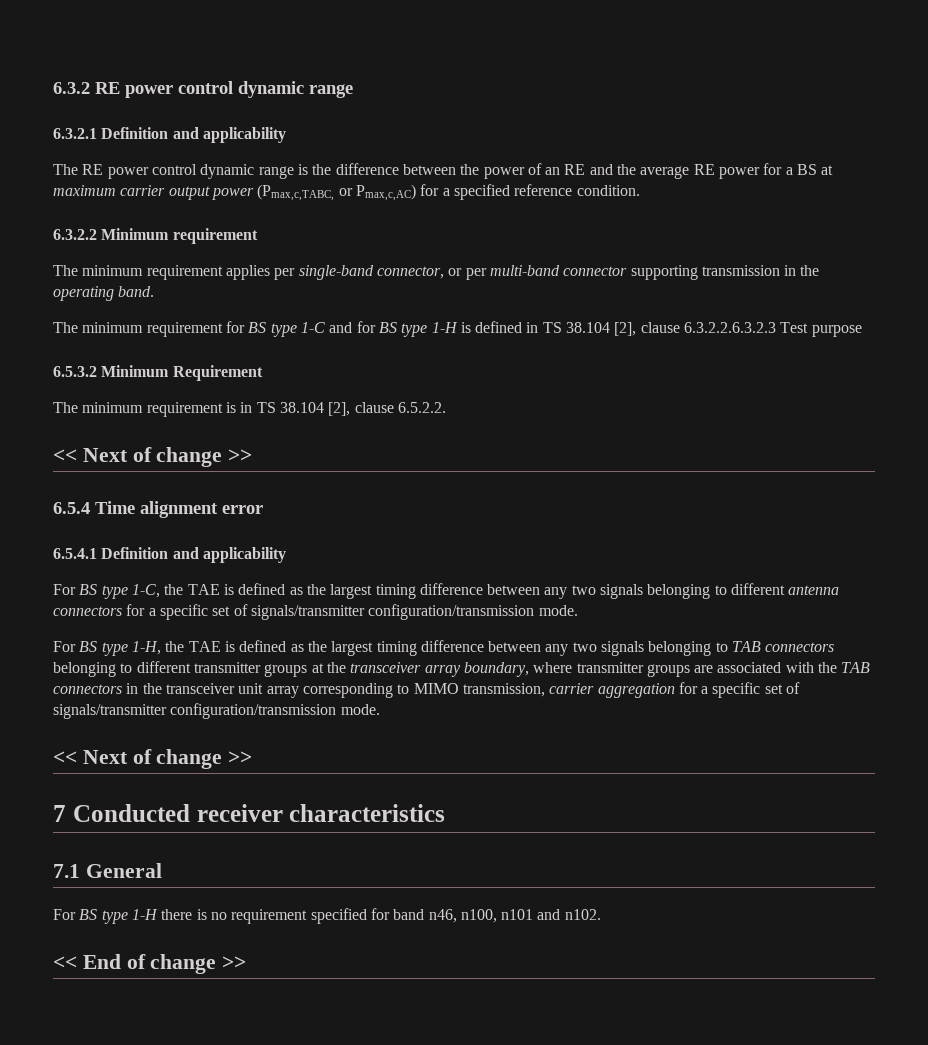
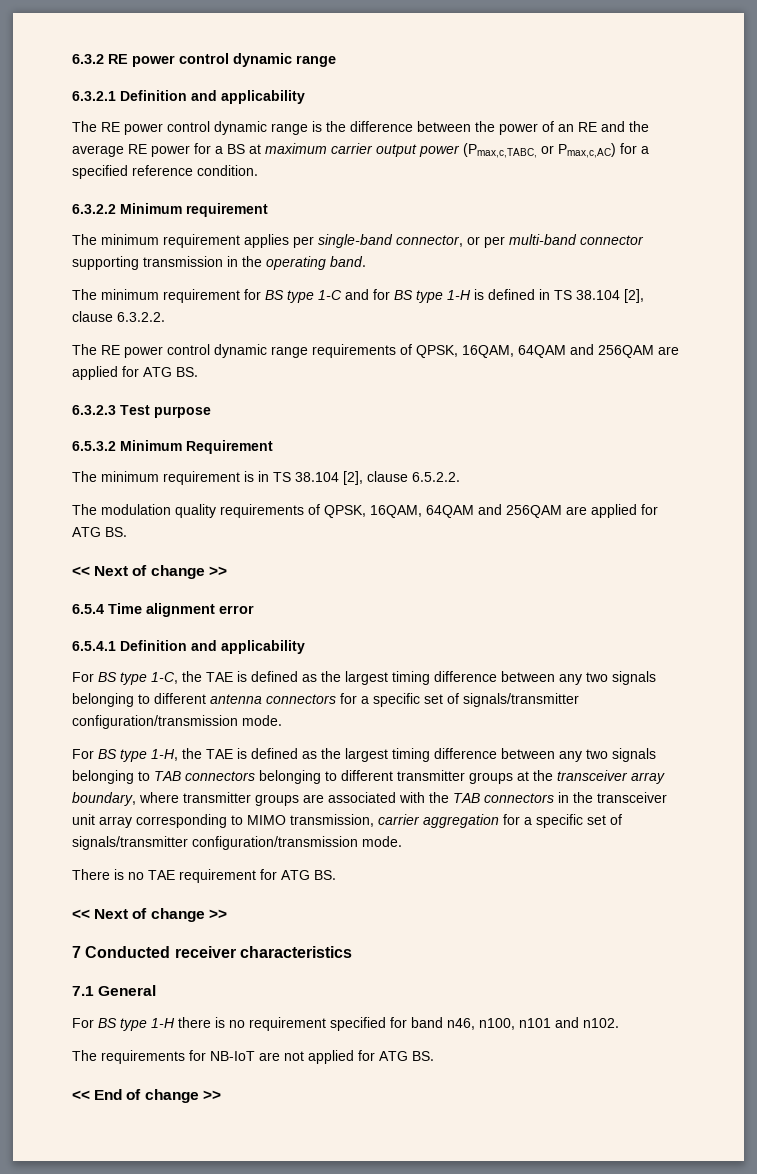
- The minimum requirement for BS type 1-C and for BS type 1-H is defined in TS 38.104 [2], clause 6.3.2.2.6.3.2.3 Test purpose
+ The minimum requirement for BS type 1-C and for BS type 1-H is defined in TS 38.104 [2], clause 6.3.2.2.
+ The RE power control dynamic range requirements of QPSK, 16QAM, 64QAM and 256QAM are applied for ATG BS.
+ 6.3.2.3 Test purpose
+ The modulation quality requirements of QPSK, 16QAM, 64QAM and 256QAM are applied for ATG BS.
+ There is no TAE requirement for ATG BS.
+ The requirements for NB-IoT are not applied for ATG BS.

